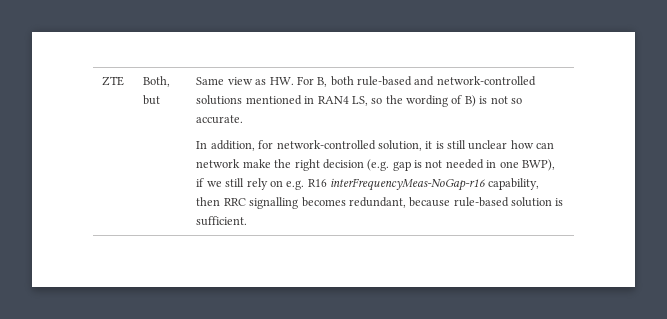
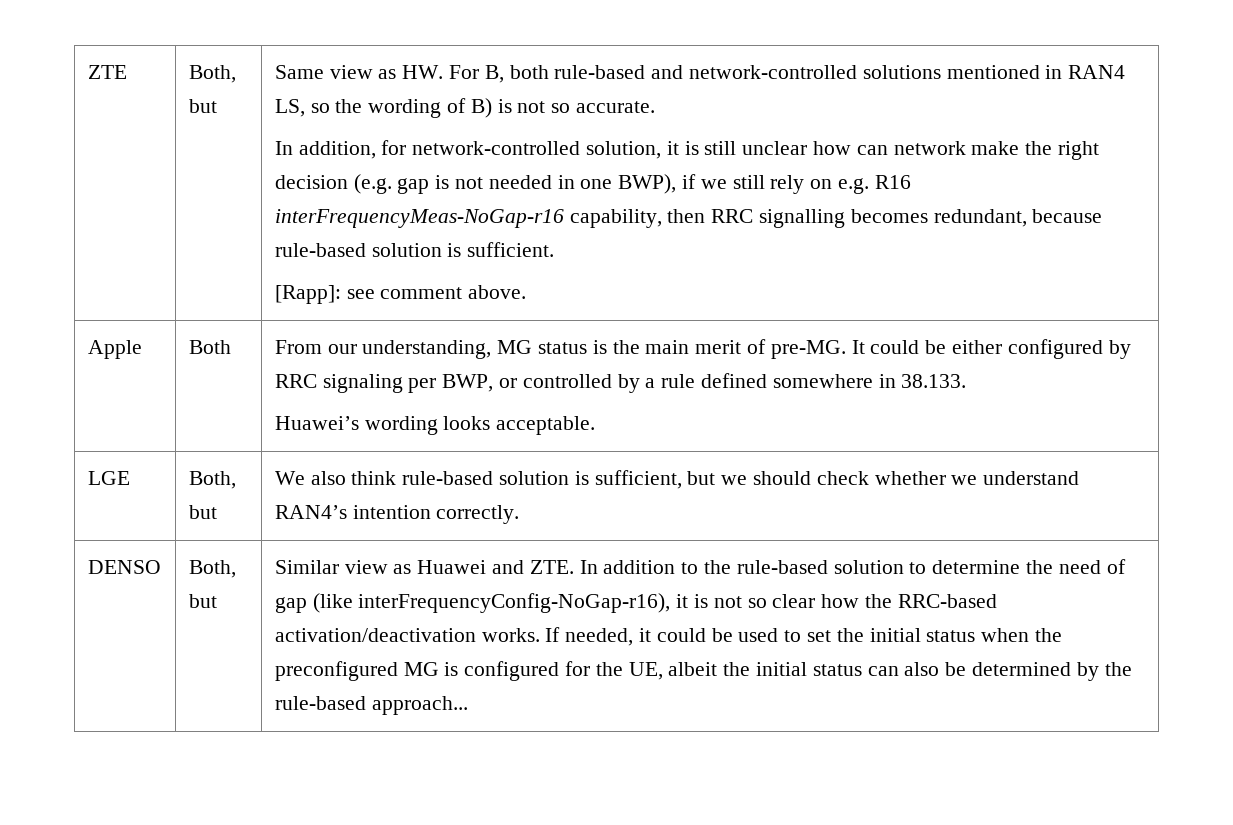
+ [Rapp]: see comment above.
+ Apple | Both | From our understanding, MG status is the main merit of pre-MG. It could be either configured by RRC signaling per BWP, or controlled by a rule defined somewhere in 38.133.
+ Huawei’s wording looks acceptable.
+ LGE | Both, but | We also think rule-based solution is sufficient, but we should check whether we understand RAN4’s intention correctly.
+ DENSO | Both, but | Similar view as Huawei and ZTE. In addition to the rule-based solution to determine the need of gap (like interFrequencyConfig-NoGap-r16), it is not so clear how the RRC-based activation/deactivation works. If needed, it could be used to set the initial status when the preconfigured MG is configured for the UE, albeit the initial status can also be determined by the rule-based approach...

